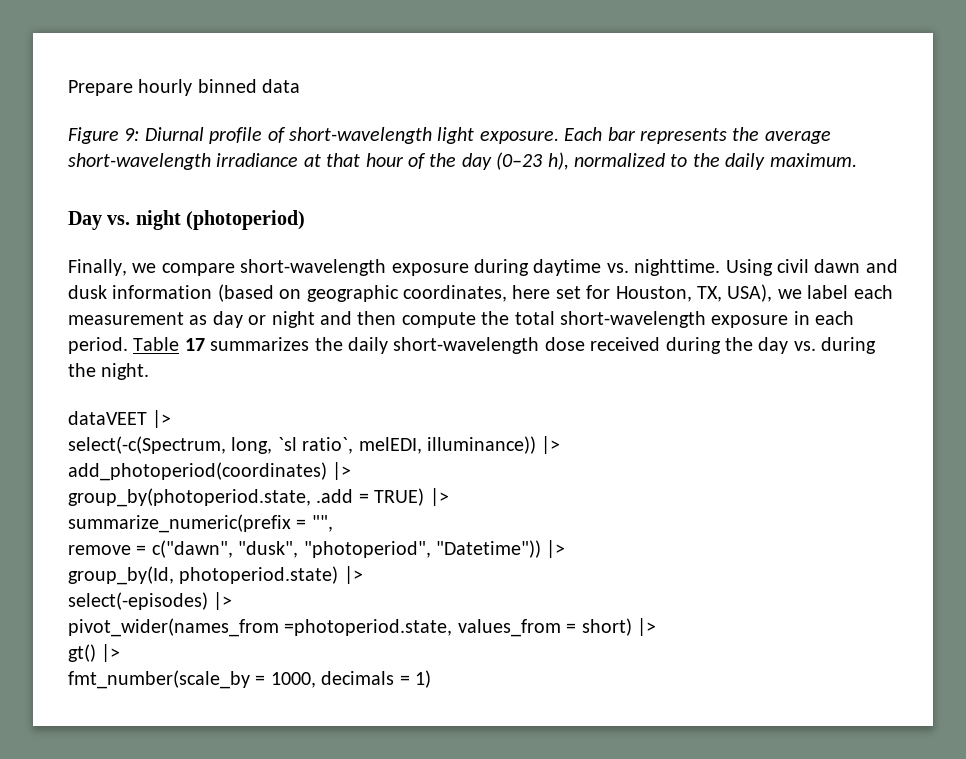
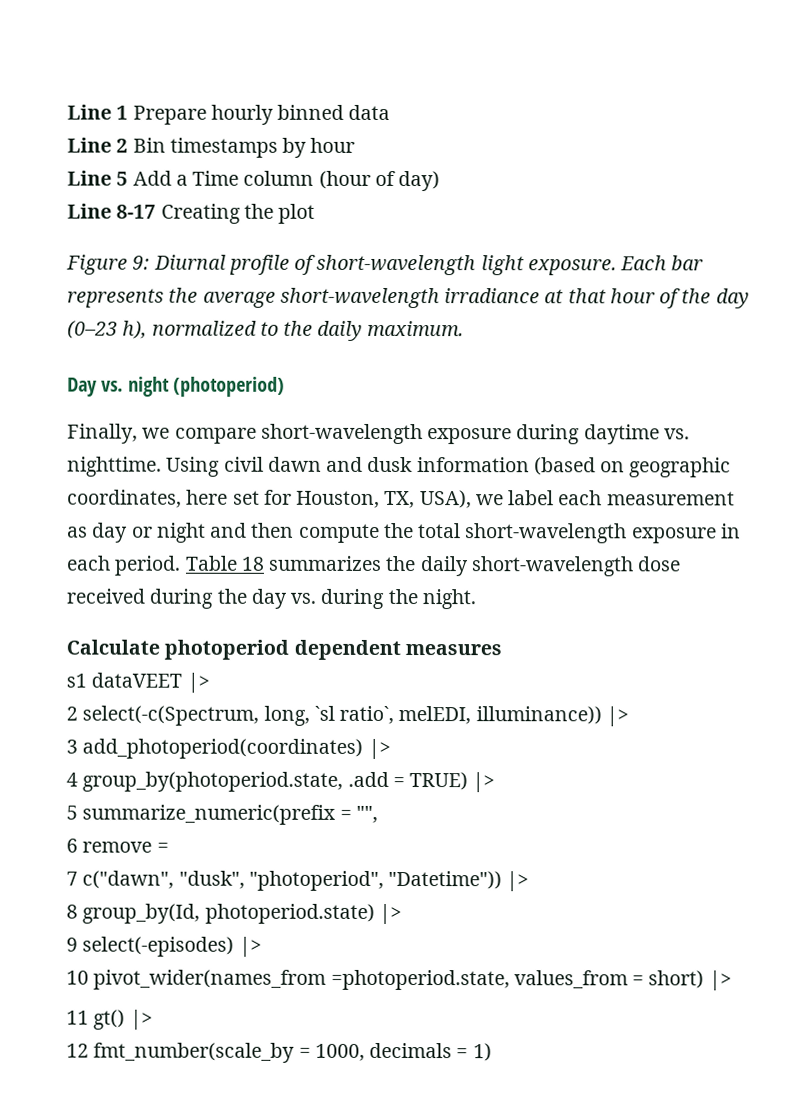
- Prepare hourly binned data
+ Line 1 Prepare hourly binned data
+ Line 2 Bin timestamps by hour
+ Line 5 Add a Time column (hour of day)
+ Line 8-17 Creating the plot
- Table 17 summarizes the daily short-wavelength dose received during the day vs. during the night.
+ Table 18 summarizes the daily short-wavelength dose received during the day vs. during the night.
- dataVEET |>
+ Calculate photoperiod dependent measures
+ s1 dataVEET |>
- select(-c(Spectrum, long, `sl ratio`, melEDI, illuminance)) |>
+ 2 select(-c(Spectrum, long, `sl ratio`, melEDI, illuminance)) |>
- add_photoperiod(coordinates) |>
+ 3 add_photoperiod(coordinates) |>
- group_by(photoperiod.state, .add = TRUE) |>
+ 4 group_by(photoperiod.state, .add = TRUE) |>
- summarize_numeric(prefix = "",
+ 5 summarize_numeric(prefix = "",
- remove = c("dawn", "dusk", "photoperiod", "Datetime")) |>
+ 6 remove =
+ 7 c("dawn", "dusk", "photoperiod", "Datetime")) |>
- group_by(Id, photoperiod.state) |>
+ 8 group_by(Id, photoperiod.state) |>
- select(-episodes) |>
+ 9 select(-episodes) |>
- pivot_wider(names_from =photoperiod.state, values_from = short) |>
+ 10 pivot_wider(names_from =photoperiod.state, values_from = short) |>
- gt() |>
+ 11 gt() |>
- fmt_number(scale_by = 1000, decimals = 1)
+ 12 fmt_number(scale_by = 1000, decimals = 1)

